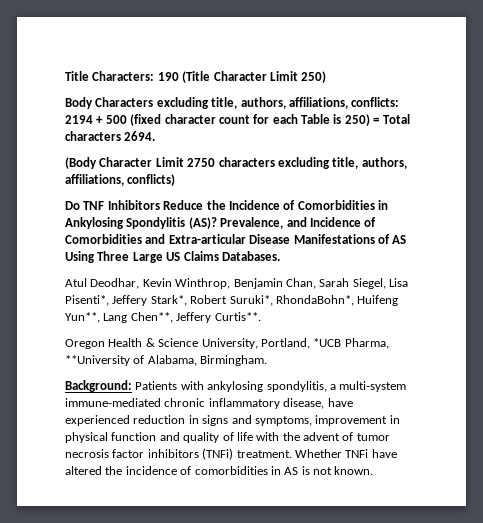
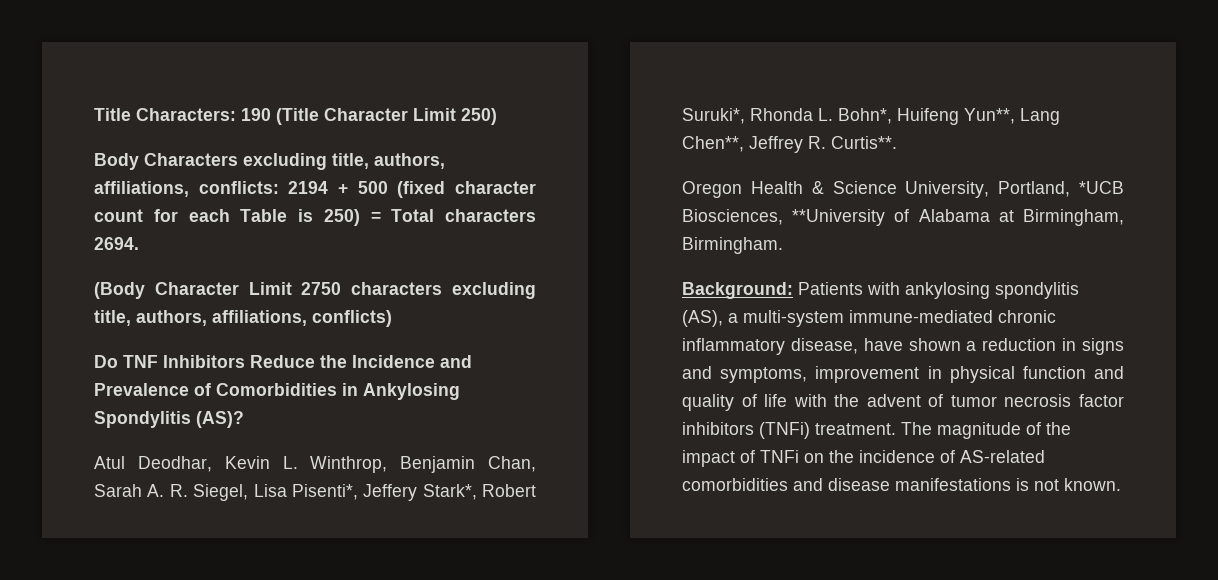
- Do TNF Inhibitors Reduce the Incidence of Comorbidities in Ankylosing Spondylitis (AS)? Prevalence, and Incidence of Comorbidities and Extra-articular Disease Manifestations of AS Using Three Large US Claims Databases.
+ Do TNF Inhibitors Reduce the Incidence and Prevalence of Comorbidities in Ankylosing Spondylitis (AS)?
- Atul Deodhar, Kevin Winthrop, Benjamin Chan, Sarah Siegel, Lisa Pisenti*, Jeffery Stark*, Robert Suruki*, RhondaBohn*, Huifeng Yun**, Lang Chen**, Jeffery Curtis**.
+ Atul Deodhar, Kevin L. Winthrop, Benjamin Chan, Sarah A. R. Siegel, Lisa Pisenti*, Jeffery Stark*, Robert Suruki*, Rhonda L. Bohn*, Huifeng Yun**, Lang Chen**, Jeffrey R. Curtis**.
- Oregon Health & Science University, Portland, *UCB Pharma, **University of Alabama, Birmingham.
+ Oregon Health & Science University, Portland, *UCB Biosciences, **University of Alabama at Birmingham, Birmingham.
- Background: Patients with ankylosing spondylitis, a multi-system immune-mediated chronic inflammatory disease, have experienced reduction in signs and symptoms, improvement in physical function and quality of life with the advent of tumor necrosis factor inhibitors (TNFi) treatment.
+ Background: Patients with ankylosing spondylitis (AS), a multi-system immune-mediated chronic inflammatory disease, have shown a reduction in signs and symptoms, improvement in physical function and quality of life with the advent of tumor necrosis factor inhibitors (TNFi) treatment.
- Whether TNFi have altered the incidence of comorbidities in AS is not known.
+ The magnitude of the impact of TNFi on the incidence of AS-related comorbidities and disease manifestations is not known.

